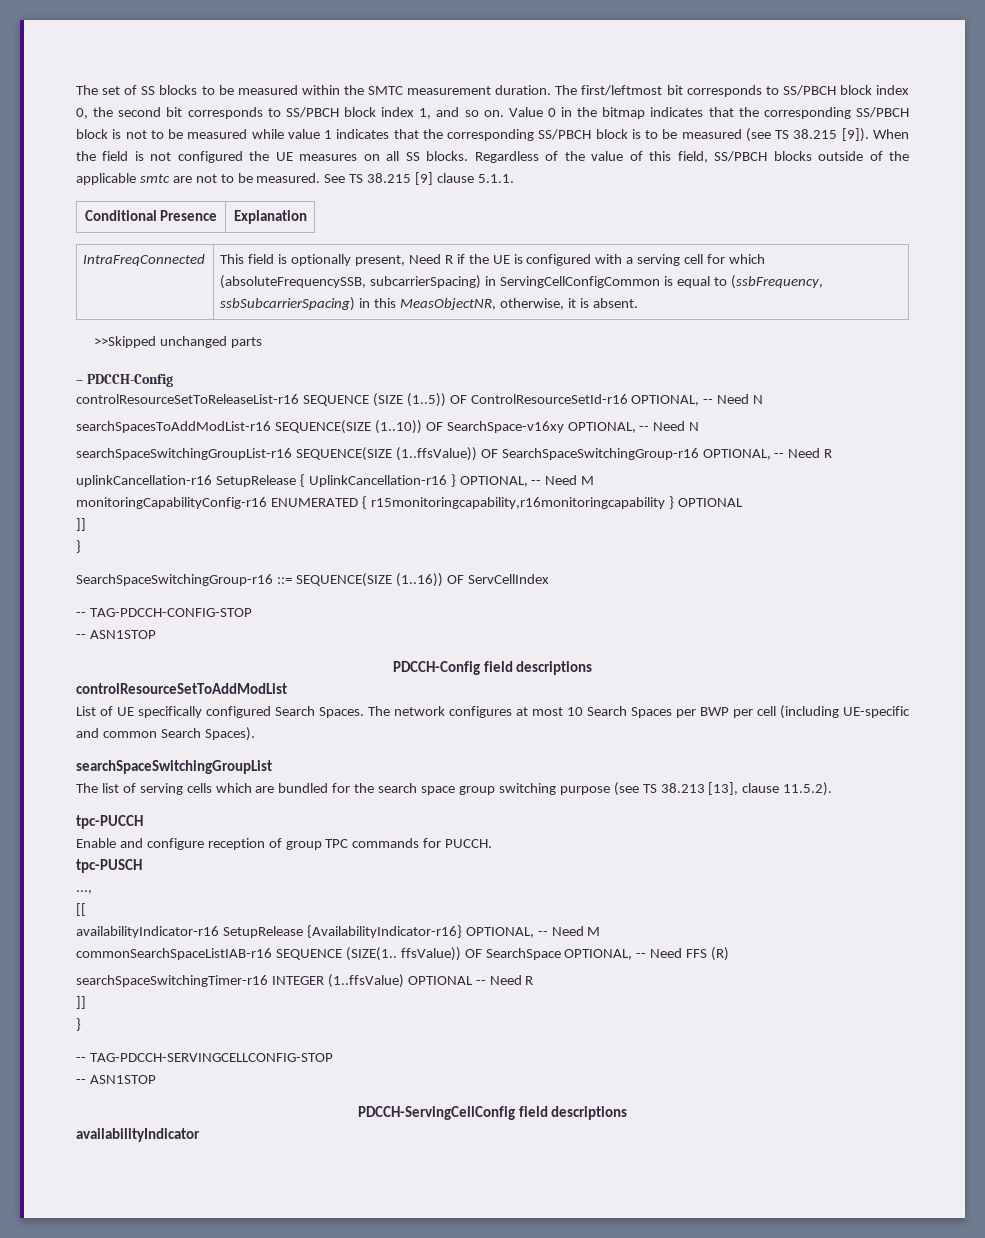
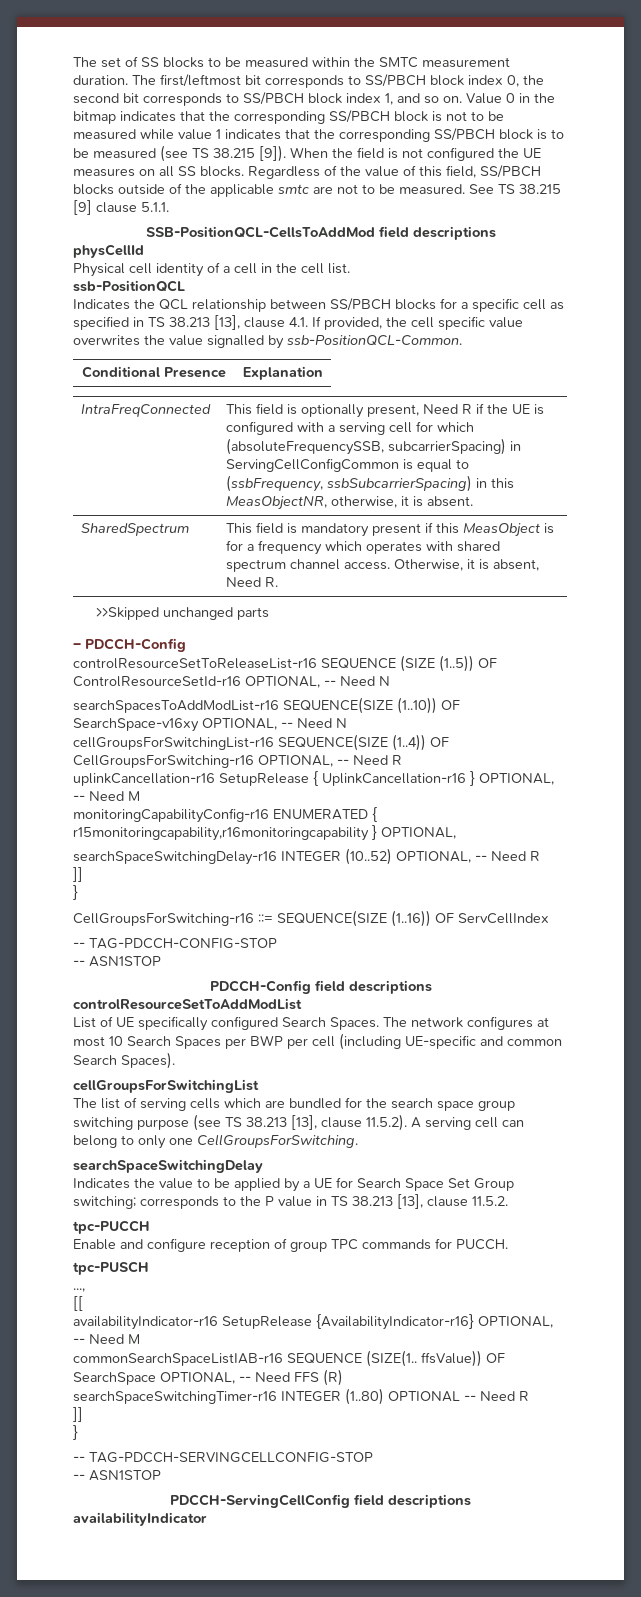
+ SSB-PositionQCL-CellsToAddMod field descriptions
+ physCellId
+ Physical cell identity of a cell in the cell list.
+ ssb-PositionQCL
+ Indicates the QCL relationship between SS/PBCH blocks for a specific cell as specified in TS 38.213 [13], clause 4.1. If provided, the cell specific value overwrites the value signalled by ssb-PositionQCL-Common.
+ SharedSpectrum | This field is mandatory present if this MeasObject is for a frequency which operates with shared spectrum channel access. Otherwise, it is absent, Need R.
- searchSpaceSwitchingGroupList-r16 SEQUENCE(SIZE (1..ffsValue)) OF SearchSpaceSwitchingGroup-r16 OPTIONAL, -- Need R
+ cellGroupsForSwitchingList-r16 SEQUENCE(SIZE (1..4)) OF CellGroupsForSwitching-r16 OPTIONAL, -- Need R
- monitoringCapabilityConfig-r16 ENUMERATED { r15monitoringcapability,r16monitoringcapability } OPTIONAL
+ monitoringCapabilityConfig-r16 ENUMERATED { r15monitoringcapability,r16monitoringcapability } OPTIONAL,
+ searchSpaceSwitchingDelay-r16 INTEGER (10..52) OPTIONAL, -- Need R
  ]]
  }
- SearchSpaceSwitchingGroup-r16 ::= SEQUENCE(SIZE (1..16)) OF ServCellIndex
+ CellGroupsForSwitching-r16 ::= SEQUENCE(SIZE (1..16)) OF ServCellIndex
- searchSpaceSwitchingGroupList
+ cellGroupsForSwitchingList
- The list of serving cells which are bundled for the search space group switching purpose (see TS 38.213 [13], clause 11.5.2).
+ The list of serving cells which are bundled for the search space group switching purpose (see TS 38.213 [13], clause 11.5.2). A serving cell can belong to only one CellGroupsForSwitching.
+ searchSpaceSwitchingDelay
+ Indicates the value to be applied by a UE for Search Space Set Group switching; corresponds to the P value in TS 38.213 [13], clause 11.5.2.
- searchSpaceSwitchingTimer-r16 INTEGER (1..ffsValue) OPTIONAL -- Need R
+ searchSpaceSwitchingTimer-r16 INTEGER (1..80) OPTIONAL -- Need R

